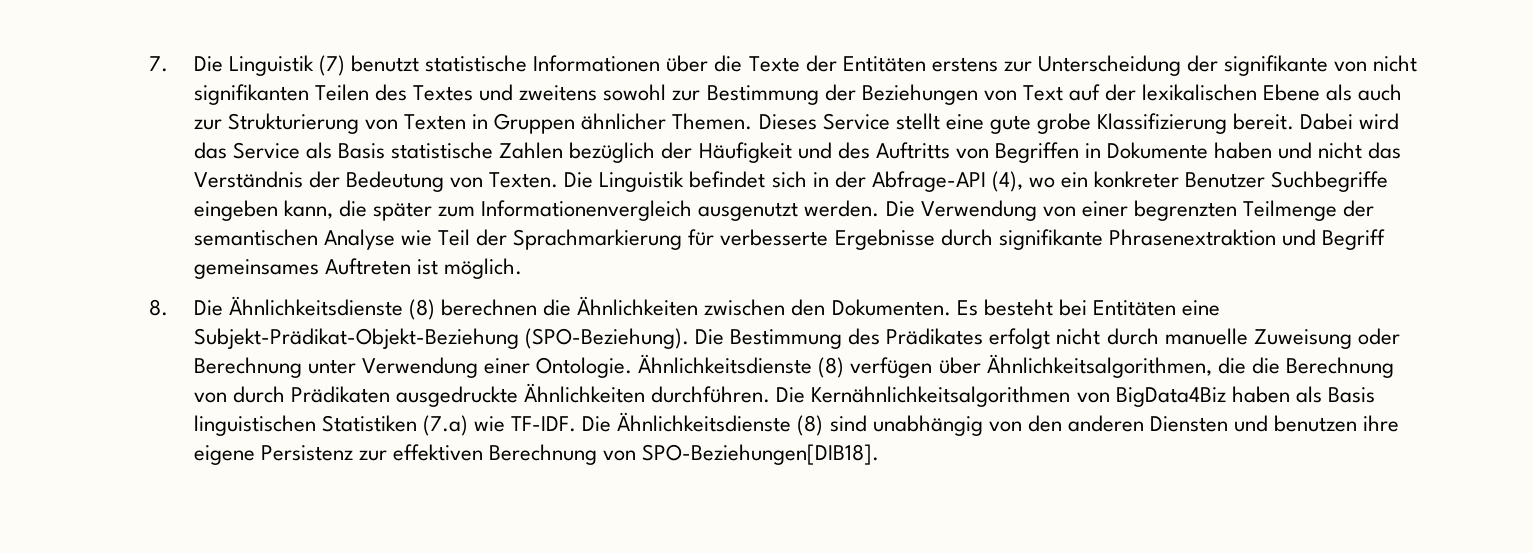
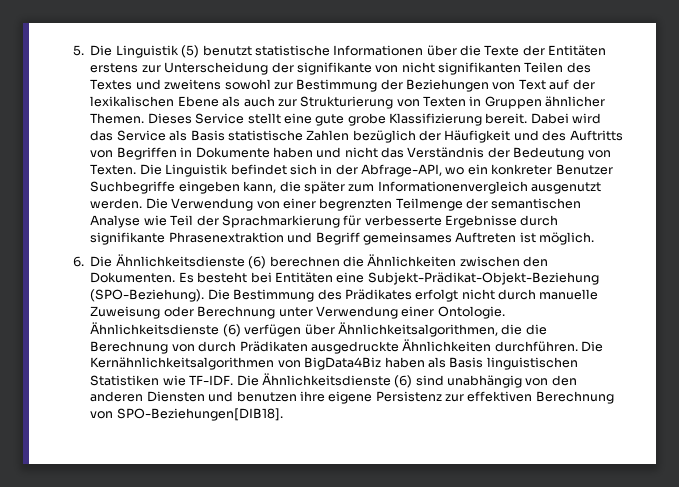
- 7. Die Linguistik (7) benutzt statistische Informationen über die Texte der Entitäten erstens zur Unterscheidung der signifikante von nicht signifikanten Teilen des Textes und zweitens sowohl zur Bestimmung der Beziehungen von Text auf der lexikalischen Ebene als auch zur Strukturierung von Texten in Gruppen ähnlicher Themen.
+ 5. Die Linguistik (5) benutzt statistische Informationen über die Texte der Entitäten erstens zur Unterscheidung der signifikante von nicht signifikanten Teilen des Textes und zweitens sowohl zur Bestimmung der Beziehungen von Text auf der lexikalischen Ebene als auch zur Strukturierung von Texten in Gruppen ähnlicher Themen.
- Die Linguistik befindet sich in der Abfrage-API (4), wo ein konkreter Benutzer Suchbegriffe eingeben kann, die später zum Informationenvergleich ausgenutzt werden.
+ Die Linguistik befindet sich in der Abfrage-API, wo ein konkreter Benutzer Suchbegriffe eingeben kann, die später zum Informationenvergleich ausgenutzt werden.
- 8. Die Ähnlichkeitsdienste (8) berechnen die Ähnlichkeiten zwischen den Dokumenten.
+ 6. Die Ähnlichkeitsdienste (6) berechnen die Ähnlichkeiten zwischen den Dokumenten.
- Ähnlichkeitsdienste (8) verfügen über Ähnlichkeitsalgorithmen, die die Berechnung von durch Prädikaten ausgedruckte Ähnlichkeiten durchführen.
+ Ähnlichkeitsdienste (6) verfügen über Ähnlichkeitsalgorithmen, die die Berechnung von durch Prädikaten ausgedruckte Ähnlichkeiten durchführen.
- Die Kernähnlichkeitsalgorithmen von BigData4Biz haben als Basis linguistischen Statistiken (7.a) wie TF-IDF.
+ Die Kernähnlichkeitsalgorithmen von BigData4Biz haben als Basis linguistischen Statistiken wie TF-IDF.
- Die Ähnlichkeitsdienste (8) sind unabhängig von den anderen Diensten und benutzen ihre eigene Persistenz zur effektiven Berechnung von SPO-Beziehungen[DIB18].
+ Die Ähnlichkeitsdienste (6) sind unabhängig von den anderen Diensten und benutzen ihre eigene Persistenz zur effektiven Berechnung von SPO-Beziehungen[DIB18].

